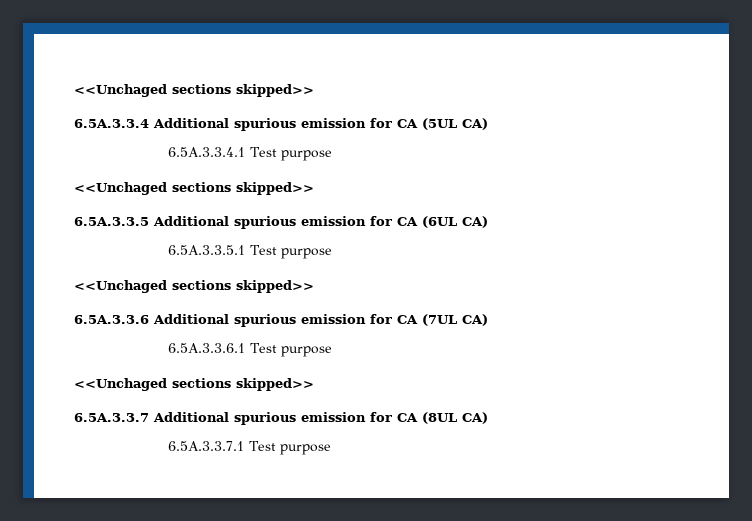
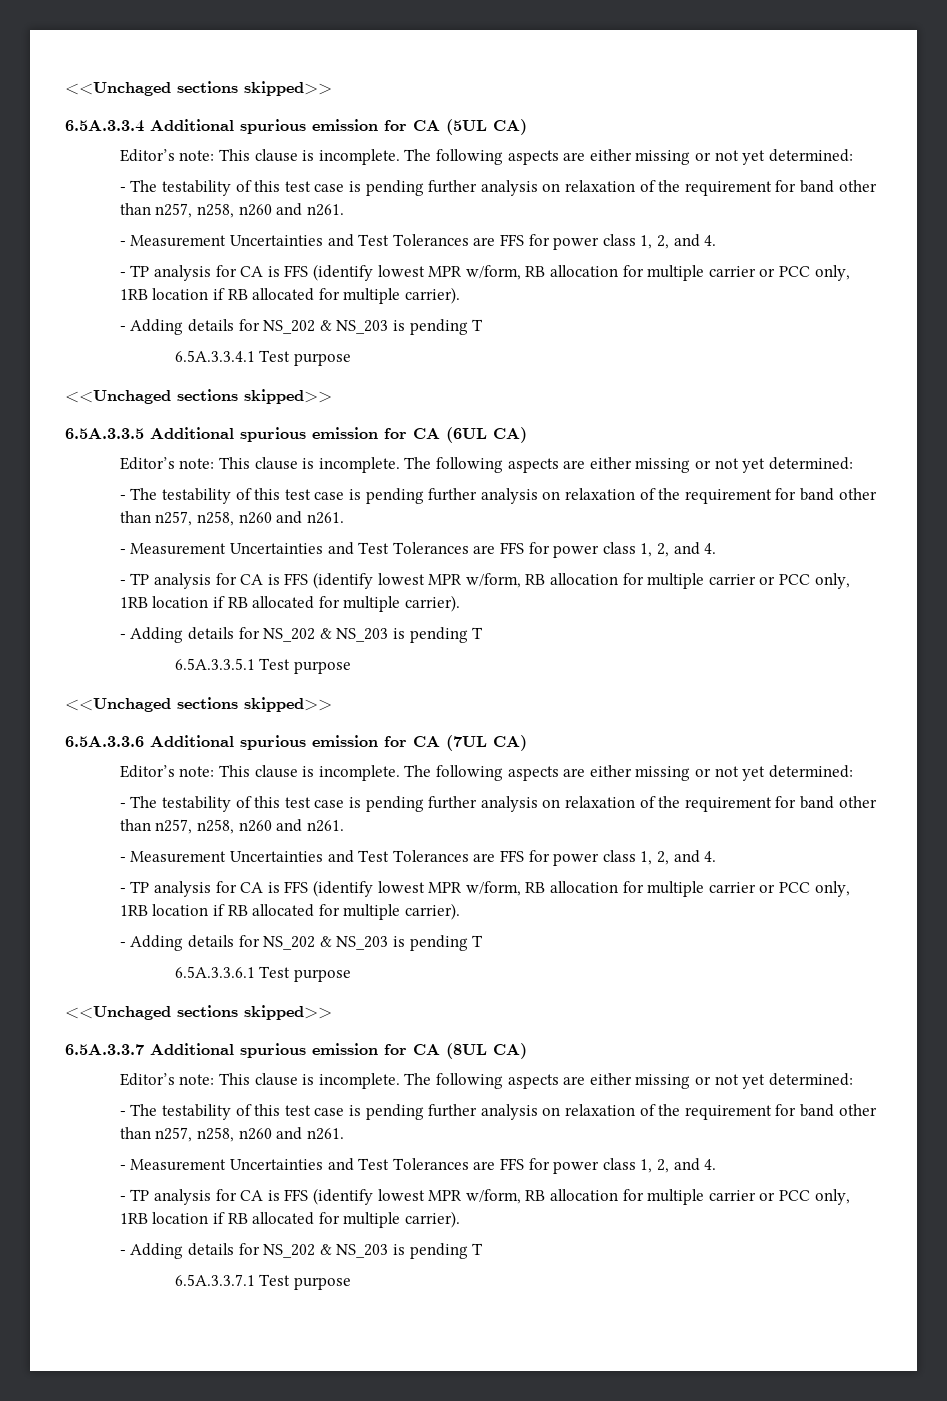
  6.5A.3.3.4 Additional spurious emission for CA (5UL CA)
+ Editor’s note: This clause is incomplete. The following aspects are either missing or not yet determined:
+ - The testability of this test case is pending further analysis on relaxation of the requirement for band other than n257, n258, n260 and n261.
+ - Measurement Uncertainties and Test Tolerances are FFS for power class 1, 2, and 4.
+ - TP analysis for CA is FFS (identify lowest MPR w/form, RB allocation for multiple carrier or PCC only, 1RB location if RB allocated for multiple carrier).
+ - Adding details for NS_202 & NS_203 is pending T
  6.5A.3.3.5 Additional spurious emission for CA (6UL CA)
+ Editor’s note: This clause is incomplete. The following aspects are either missing or not yet determined:
+ - The testability of this test case is pending further analysis on relaxation of the requirement for band other than n257, n258, n260 and n261.
+ - Measurement Uncertainties and Test Tolerances are FFS for power class 1, 2, and 4.
+ - TP analysis for CA is FFS (identify lowest MPR w/form, RB allocation for multiple carrier or PCC only, 1RB location if RB allocated for multiple carrier).
+ - Adding details for NS_202 & NS_203 is pending T
  6.5A.3.3.6 Additional spurious emission for CA (7UL CA)
+ Editor’s note: This clause is incomplete. The following aspects are either missing or not yet determined:
+ - The testability of this test case is pending further analysis on relaxation of the requirement for band other than n257, n258, n260 and n261.
+ - Measurement Uncertainties and Test Tolerances are FFS for power class 1, 2, and 4.
+ - TP analysis for CA is FFS (identify lowest MPR w/form, RB allocation for multiple carrier or PCC only, 1RB location if RB allocated for multiple carrier).
+ - Adding details for NS_202 & NS_203 is pending T
  6.5A.3.3.7 Additional spurious emission for CA (8UL CA)
+ Editor’s note: This clause is incomplete. The following aspects are either missing or not yet determined:
+ - The testability of this test case is pending further analysis on relaxation of the requirement for band other than n257, n258, n260 and n261.
+ - Measurement Uncertainties and Test Tolerances are FFS for power class 1, 2, and 4.
+ - TP analysis for CA is FFS (identify lowest MPR w/form, RB allocation for multiple carrier or PCC only, 1RB location if RB allocated for multiple carrier).
+ - Adding details for NS_202 & NS_203 is pending T

